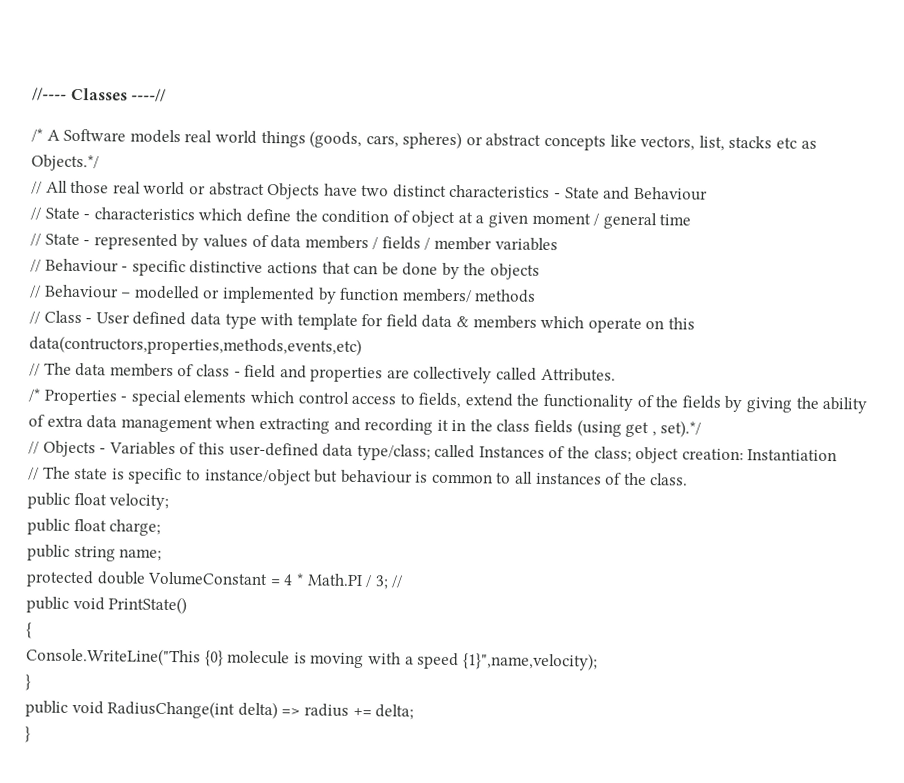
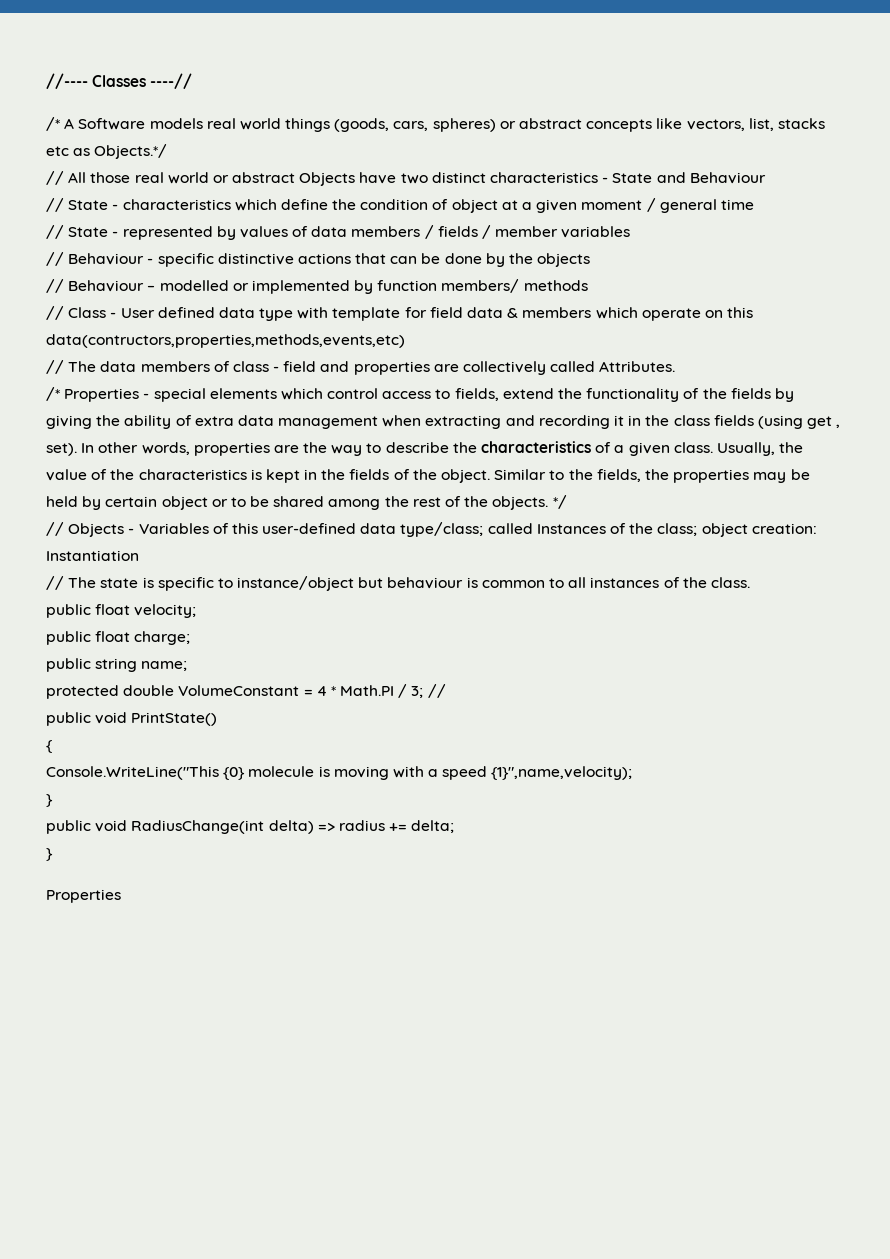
- /* Properties - special elements which control access to fields, extend the functionality of the fields by giving the ability of extra data management when extracting and recording it in the class fields (using get , set).*/
+ /* Properties - special elements which control access to fields, extend the functionality of the fields by giving the ability of extra data management when extracting and recording it in the class fields (using get , set). In other words, properties are the way to describe the characteristics of a given class. Usually, the value of the characteristics is kept in the fields of the object. Similar to the fields, the properties may be held by certain object or to be shared among the rest of the objects. */
  public void RadiusChange(int delta) => radius += delta;
  }
+ Properties

